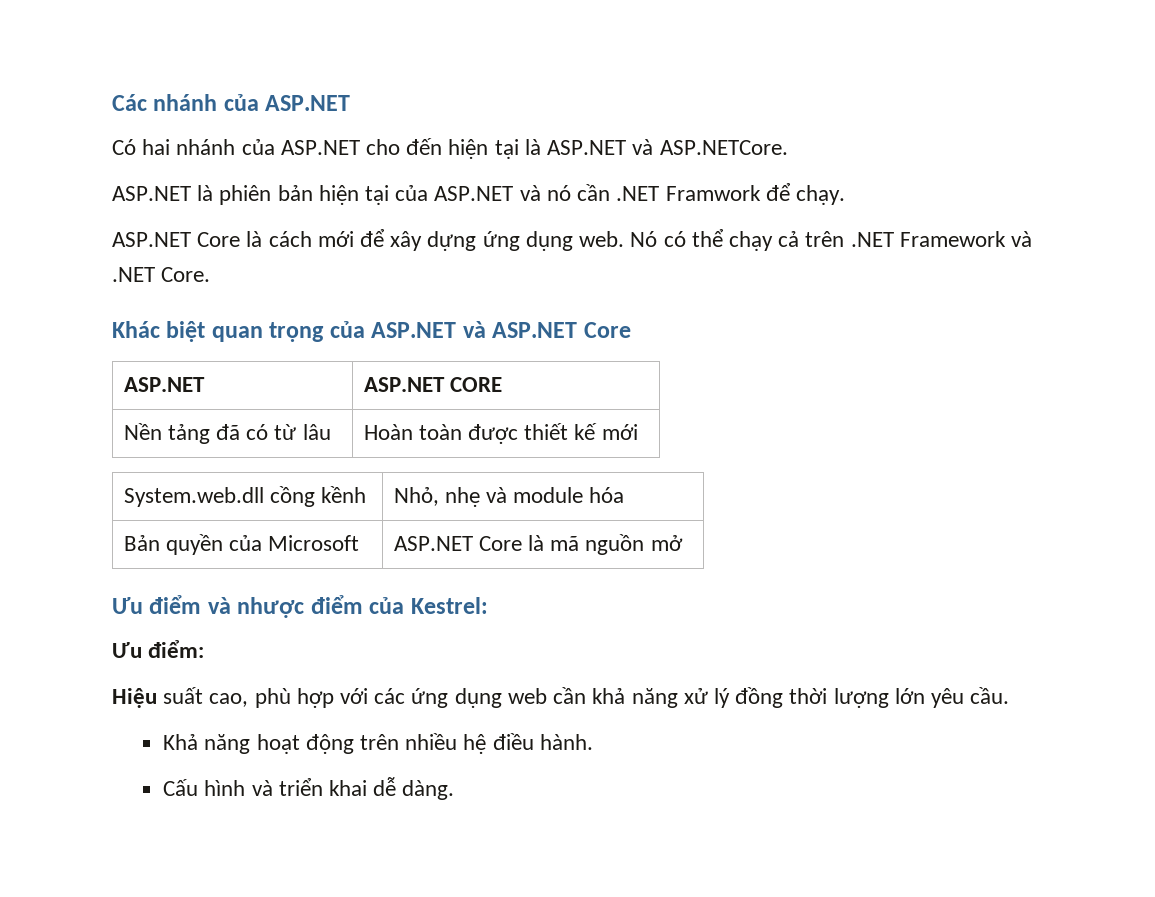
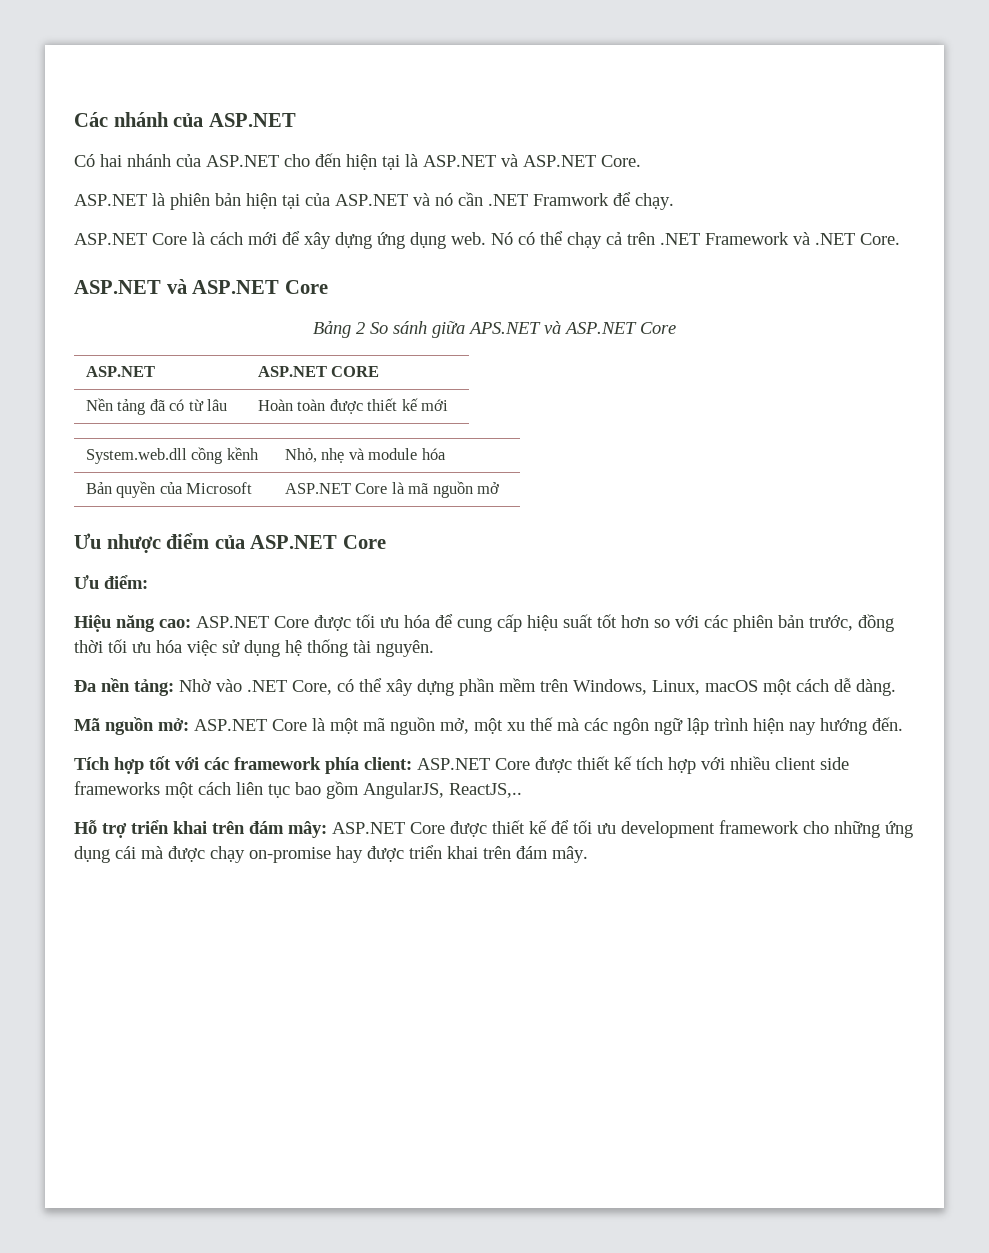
- Có hai nhánh của ASP.NET cho đến hiện tại là ASP.NET và ASP.NETCore.
+ Có hai nhánh của ASP.NET cho đến hiện tại là ASP.NET và ASP.NET Core.
- Khác biệt quan trọng của ASP.NET và ASP.NET Core
+ ASP.NET và ASP.NET Core
+ Bảng 2 So sánh giữa APS.NET và ASP.NET Core
- Ưu điểm và nhược điểm của Kestrel:
+ Ưu nhược điểm của ASP.NET Core
- Hiệu suất cao, phù hợp với các ứng dụng web cần khả năng xử lý đồng thời lượng lớn yêu cầu.
- Khả năng hoạt động trên nhiều hệ điều hành.
- Cấu hình và triển khai dễ dàng.
+ Hiệu năng cao: ASP.NET Core được tối ưu hóa để cung cấp hiệu suất tốt hơn so với các phiên bản trước, đồng thời tối ưu hóa việc sử dụng hệ thống tài nguyên.
+ Đa nền tảng: Nhờ vào .NET Core, có thể xây dựng phần mềm trên Windows, Linux, macOS một cách dễ dàng.
+ Mã nguồn mở: ASP.NET Core là một mã nguồn mở, một xu thế mà các ngôn ngữ lập trình hiện nay hướng đến.
+ Tích hợp tốt với các framework phía client: ASP.NET Core được thiết kế tích hợp với nhiều client side frameworks một cách liên tục bao gồm AngularJS, ReactJS,..
+ Hỗ trợ triển khai trên đám mây: ASP.NET Core được thiết kế để tối ưu development framework cho những ứng dụng cái mà được chạy on-promise hay được triển khai trên đám mây.

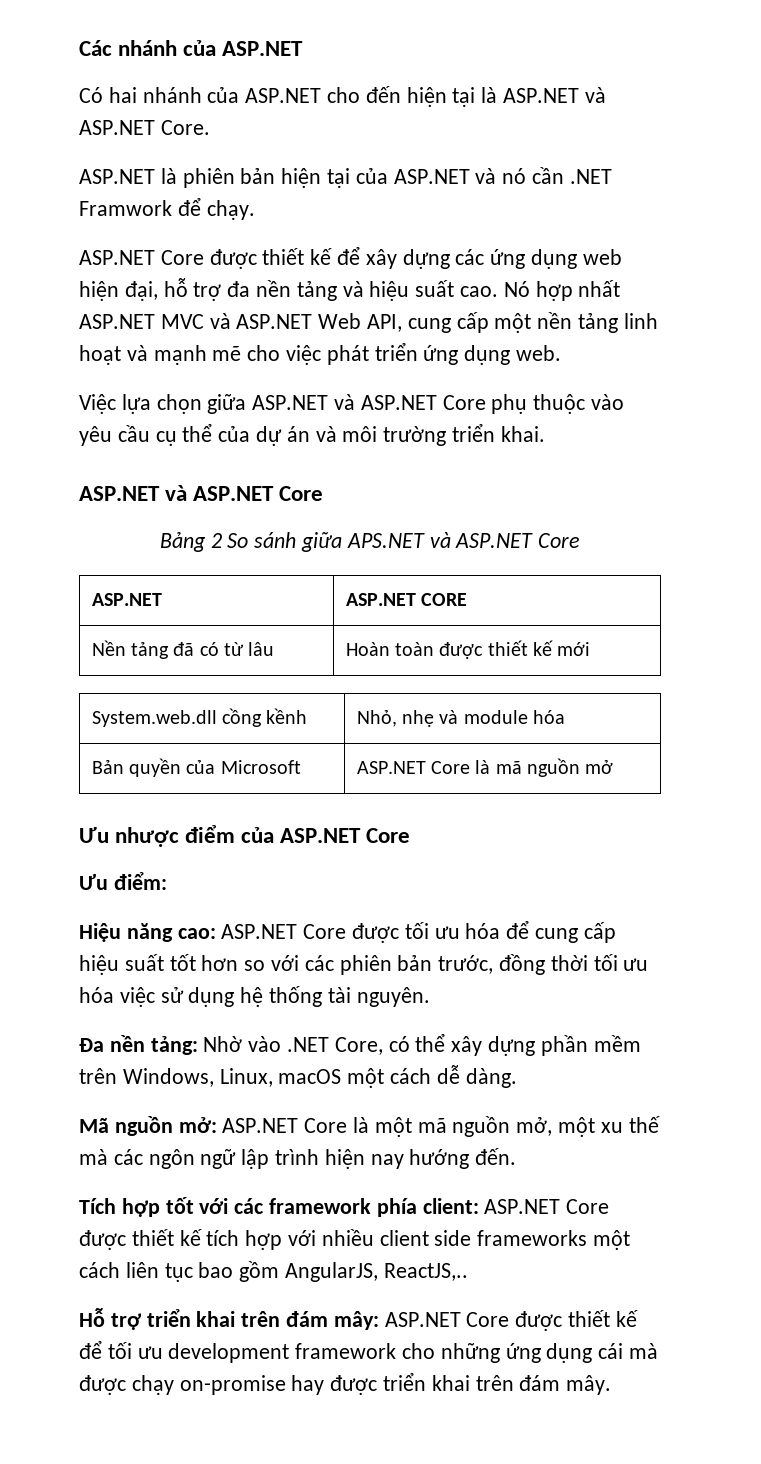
- ASP.NET Core là cách mới để xây dựng ứng dụng web. Nó có thể chạy cả trên .NET Framework và .NET Core.
+ ASP.NET Core được thiết kế để xây dựng các ứng dụng web hiện đại, hỗ trợ đa nền tảng và hiệu suất cao. Nó hợp nhất ASP.NET MVC và ASP.NET Web API, cung cấp một nền tảng linh hoạt và mạnh mẽ cho việc phát triển ứng dụng web.
+ Việc lựa chọn giữa ASP.NET và ASP.NET Core phụ thuộc vào yêu cầu cụ thể của dự án và môi trường triển khai.

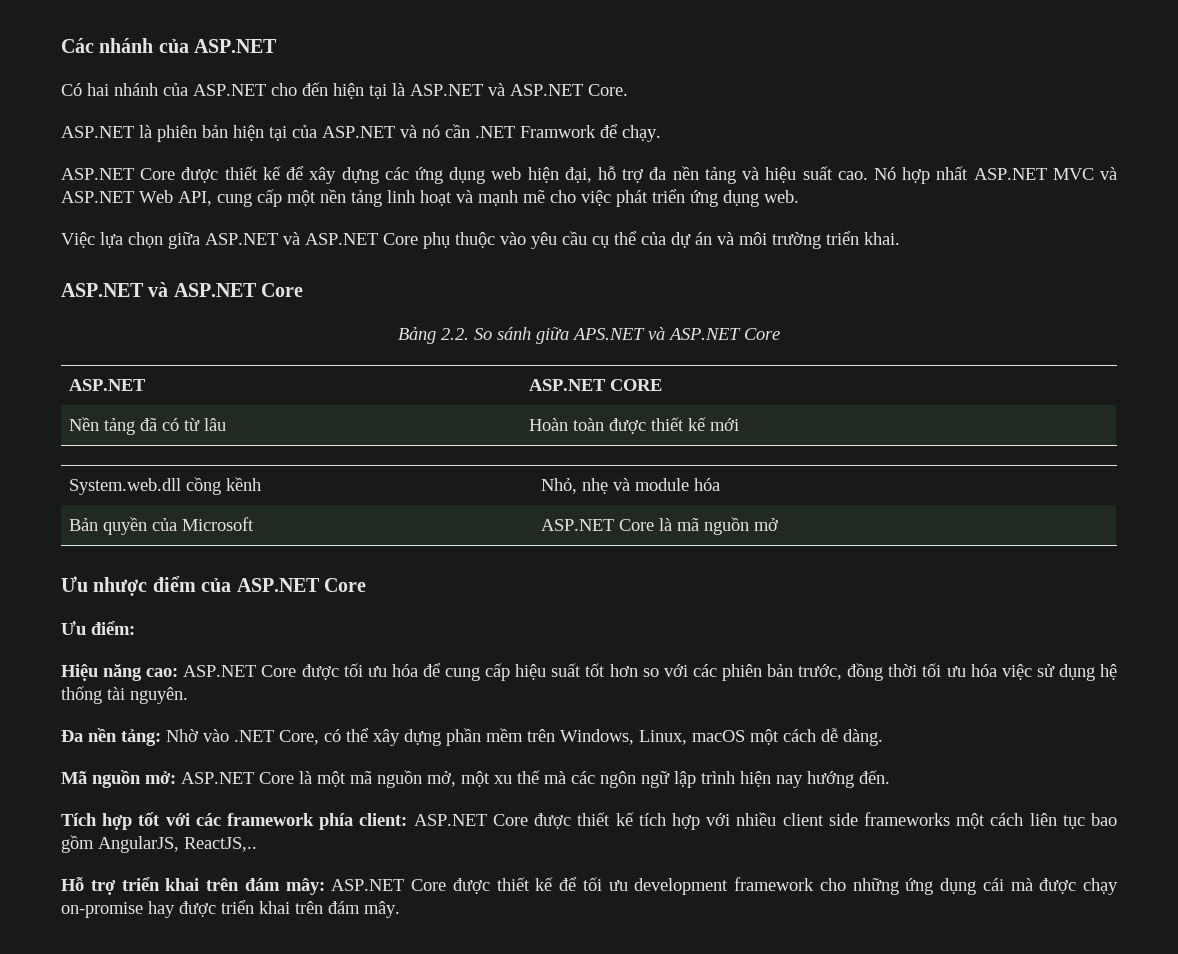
- Bảng 2 So sánh giữa APS.NET và ASP.NET Core
+ Bảng 2.2. So sánh giữa APS.NET và ASP.NET Core

